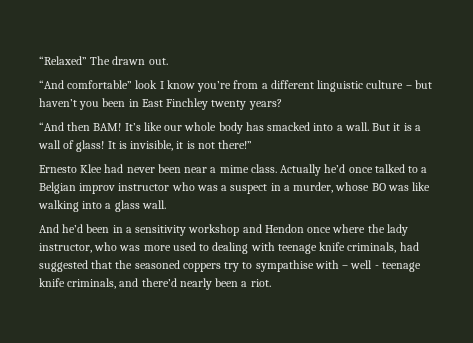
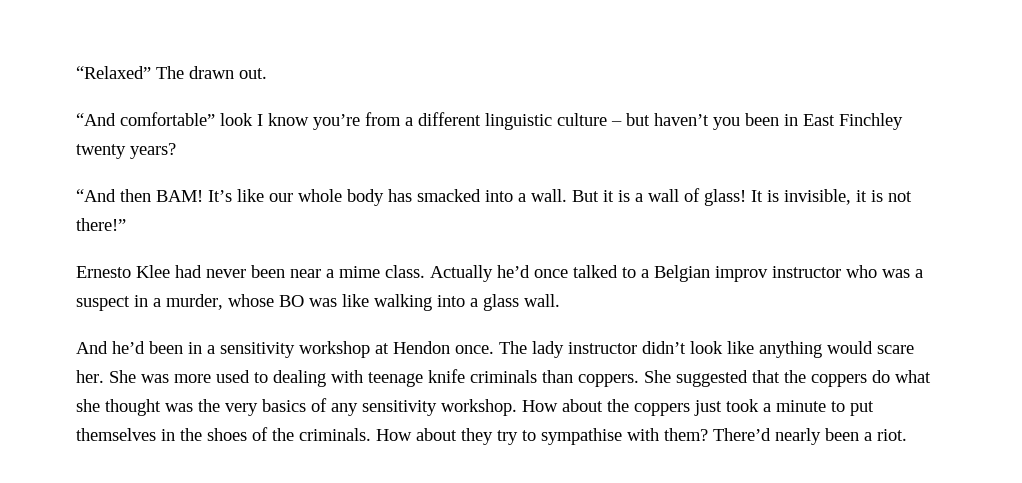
- And he’d been in a sensitivity workshop and Hendon once where the lady instructor, who was more used to dealing with teenage knife criminals, had suggested that the seasoned coppers try to sympathise with – well - teenage knife criminals, and there’d nearly been a riot.
+ And he’d been in a sensitivity workshop at Hendon once. The lady instructor didn’t look like anything would scare her. She was more used to dealing with teenage knife criminals than coppers. She suggested that the coppers do what she thought was the very basics of any sensitivity workshop. How about the coppers just took a minute to put themselves in the shoes of the criminals. How about they try to sympathise with them? There’d nearly been a riot.

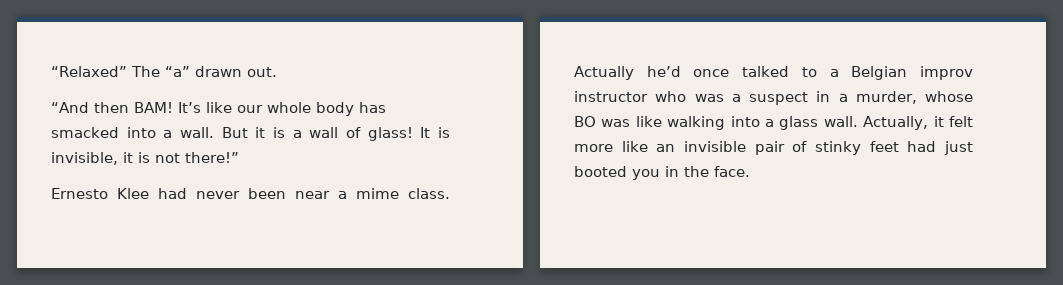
- “Relaxed” The drawn out.
+ “Relaxed” The “a” drawn out.
- “And comfortable” look I know you’re from a different linguistic culture – but haven’t you been in East Finchley twenty years?
- Actually he’d once talked to a Belgian improv instructor who was a suspect in a murder, whose BO was like walking into a glass wall.
- And he’d been in a sensitivity workshop at Hendon once. The lady instructor didn’t look like anything would scare her. She was more used to dealing with teenage knife criminals than coppers. She suggested that the coppers do what she thought was the very basics of any sensitivity workshop. How about the coppers just took a minute to put themselves in the shoes of the criminals. How about they try to sympathise with them? There’d nearly been a riot.
+ Actually he’d once talked to a Belgian improv instructor who was a suspect in a murder, whose BO was like walking into a glass wall. Actually, it felt more like an invisible pair of stinky feet had just booted you in the face.

